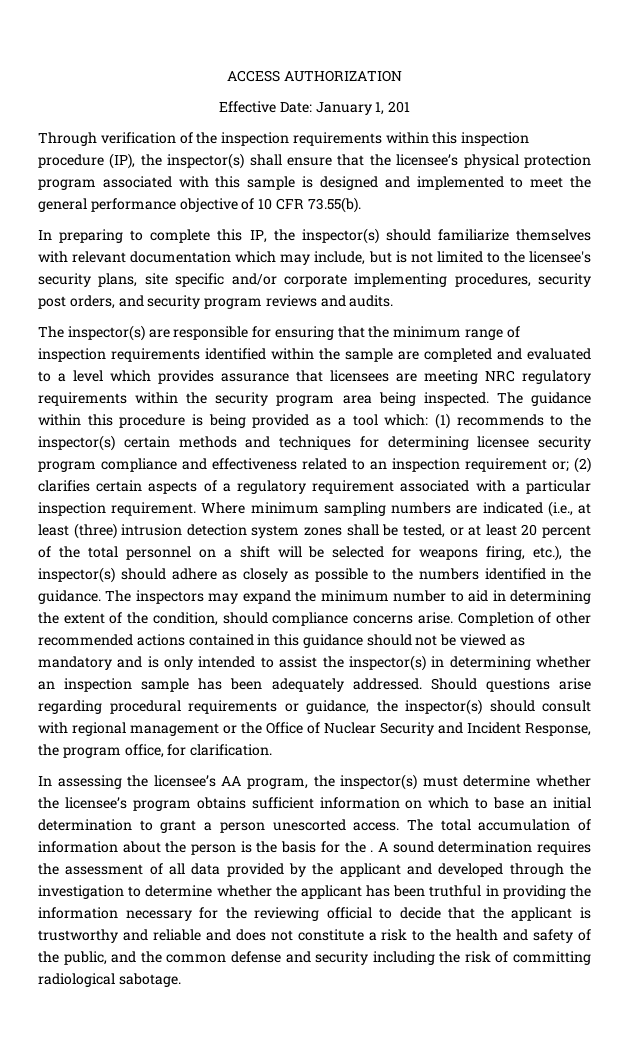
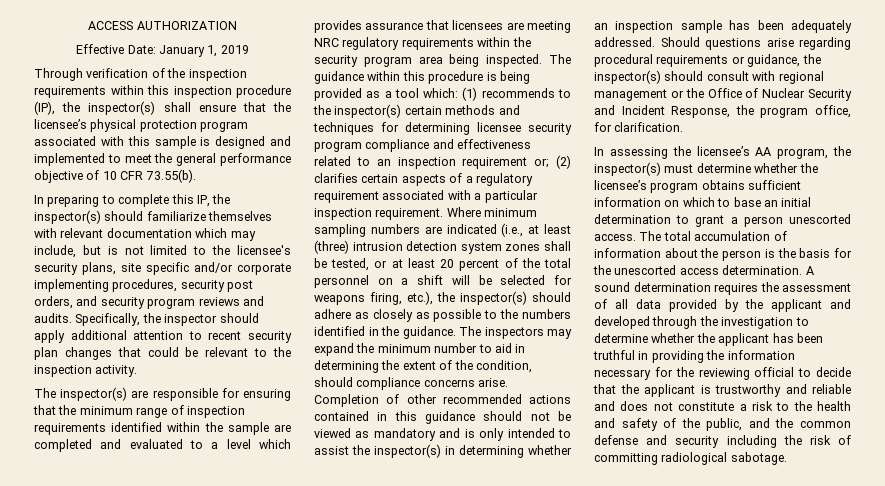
- Effective Date: January 1, 201
+ Effective Date: January 1, 2019
+ Specifically, the inspector should apply additional attention to recent security plan changes that could be relevant to the inspection activity.
- The total accumulation of information about the person is the basis for the .
+ The total accumulation of information about the person is the basis for the unescorted access determination.

